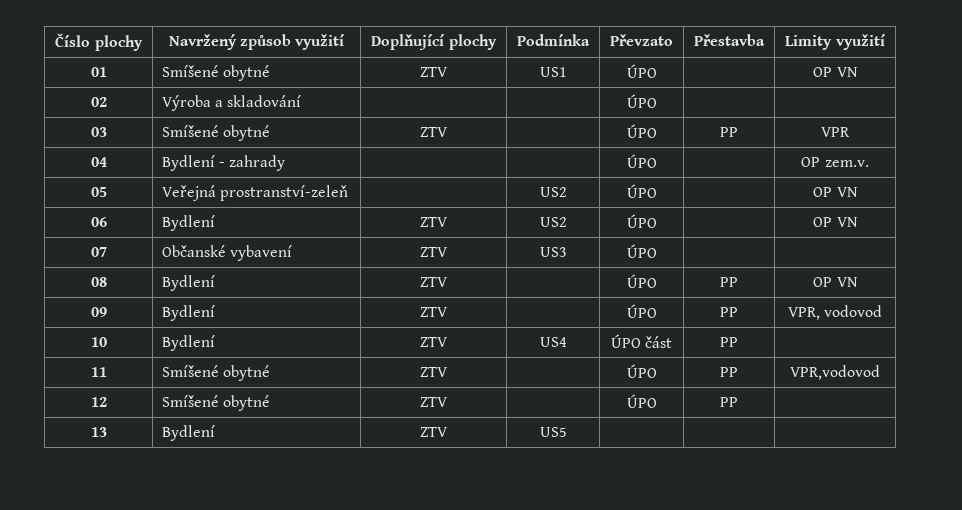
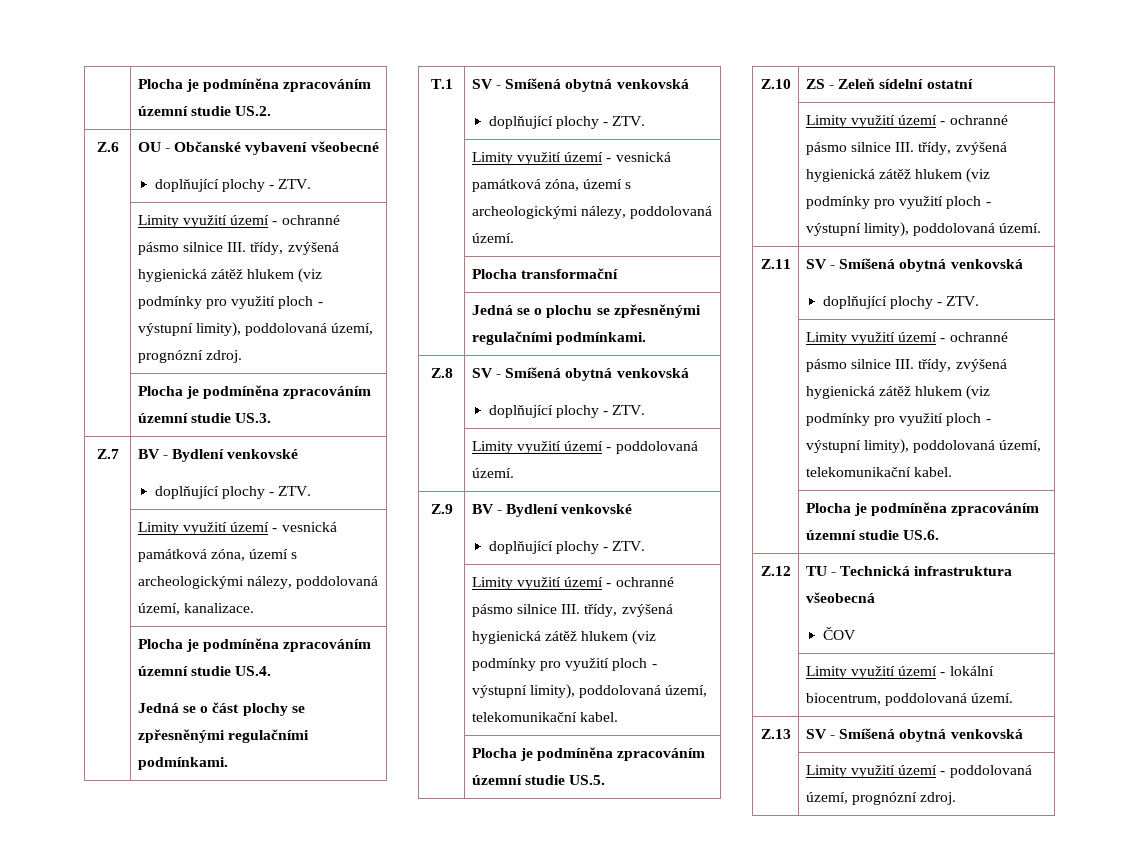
- Číslo plochy | Navržený způsob využití | Doplňující plochy | Podmínka | Převzato | Přestavba | Limity využití
- 01 | Smíšené obytné | ZTV | US1 | ÚPO | | OP VN
- 02 | Výroba a skladování | | | ÚPO | |
- 03 | Smíšené obytné | ZTV | | ÚPO | PP | VPR
- 04 | Bydlení - zahrady | | | ÚPO | | OP zem.v.
- 05 | Veřejná prostranství-zeleň | | US2 | ÚPO | | OP VN
- 06 | Bydlení | ZTV | US2 | ÚPO | | OP VN
- 07 | Občanské vybavení | ZTV | US3 | ÚPO | |
- 08 | Bydlení | ZTV | | ÚPO | PP | OP VN
- 09 | Bydlení | ZTV | | ÚPO | PP | VPR, vodovod
- 10 | Bydlení | ZTV | US4 | ÚPO část | PP |
- 11 | Smíšené obytné | ZTV | | ÚPO | PP | VPR,vodovod
- 12 | Smíšené obytné | ZTV | | ÚPO | PP |
- 13 | Bydlení | ZTV | US5 | | |
+ | Plocha je podmíněna zpracováním územní studie US.2.
+ Z.6 | OU - Občanské vybavení všeobecné
+ doplňující plochy - ZTV.
+ | Limity využití území - ochranné pásmo silnice III. třídy, zvýšená hygienická zátěž hlukem (viz podmínky pro využití ploch - výstupní limity), poddolovaná území, prognózní zdroj.
+ | Plocha je podmíněna zpracováním územní studie US.3.
+ Z.7 | BV - Bydlení venkovské
+ doplňující plochy - ZTV.
+ | Limity využití území - vesnická památková zóna, území s archeologickými nálezy, poddolovaná území, kanalizace.
+ | Plocha je podmíněna zpracováním územní studie US.4.
+ Jedná se o část plochy se zpřesněnými regulačními podmínkami.
+ T.1 | SV - Smíšená obytná venkovská
+ doplňující plochy - ZTV.
+ | Limity využití území - vesnická památková zóna, území s archeologickými nálezy, poddolovaná území.
+ | Plocha transformační
+ | Jedná se o plochu se zpřesněnými regulačními podmínkami.
+ Z.8 | SV - Smíšená obytná venkovská
+ doplňující plochy - ZTV.
+ | Limity využití území - poddolovaná území.
+ Z.9 | BV - Bydlení venkovské
+ doplňující plochy - ZTV.
+ | Limity využití území - ochranné pásmo silnice III. třídy, zvýšená hygienická zátěž hlukem (viz podmínky pro využití ploch - výstupní limity), poddolovaná území, telekomunikační kabel.
+ | Plocha je podmíněna zpracováním územní studie US.5.
+ Z.10 | ZS - Zeleň sídelní ostatní
+ | Limity využití území - ochranné pásmo silnice III. třídy, zvýšená hygienická zátěž hlukem (viz podmínky pro využití ploch - výstupní limity), poddolovaná území.
+ Z.11 | SV - Smíšená obytná venkovská
+ doplňující plochy - ZTV.
+ | Limity využití území - ochranné pásmo silnice III. třídy, zvýšená hygienická zátěž hlukem (viz podmínky pro využití ploch - výstupní limity), poddolovaná území, telekomunikační kabel.
+ | Plocha je podmíněna zpracováním územní studie US.6.
+ Z.12 | TU - Technická infrastruktura všeobecná
+ ČOV
+ | Limity využití území - lokální biocentrum, poddolovaná území.
+ Z.13 | SV - Smíšená obytná venkovská
+ | Limity využití území - poddolovaná území, prognózní zdroj.

